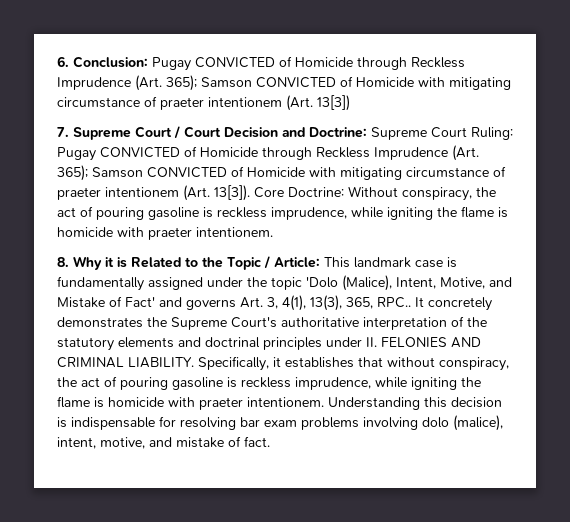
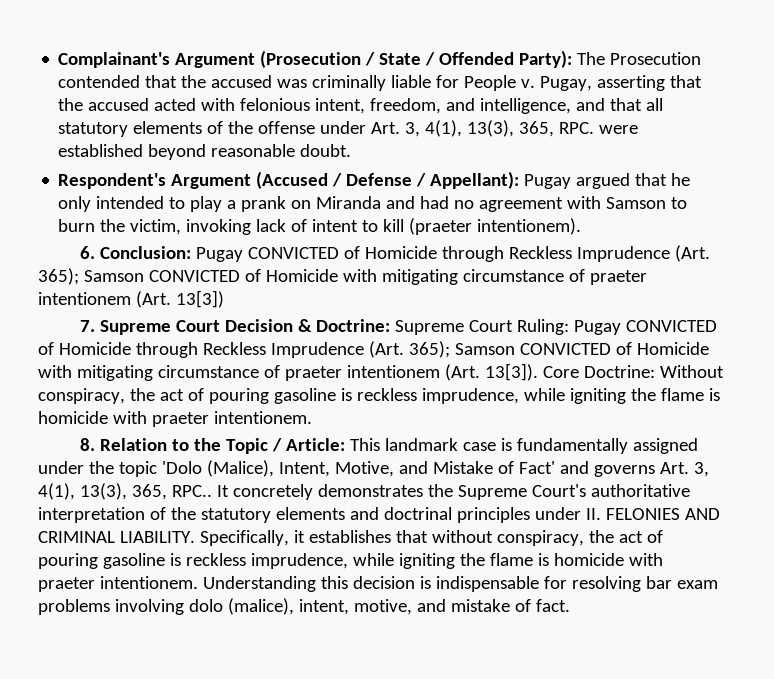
+ Complainant's Argument (Prosecution / State / Offended Party): The Prosecution contended that the accused was criminally liable for People v. Pugay, asserting that the accused acted with felonious intent, freedom, and intelligence, and that all statutory elements of the offense under Art. 3, 4(1), 13(3), 365, RPC. were established beyond reasonable doubt.
+ Respondent's Argument (Accused / Defense / Appellant): Pugay argued that he only intended to play a prank on Miranda and had no agreement with Samson to burn the victim, invoking lack of intent to kill (praeter intentionem).
- 7. Supreme Court / Court Decision and Doctrine: Supreme Court Ruling: Pugay CONVICTED of Homicide through Reckless Imprudence (Art. 365); Samson CONVICTED of Homicide with mitigating circumstance of praeter intentionem (Art. 13[3]).
+ 7. Supreme Court Decision & Doctrine: Supreme Court Ruling: Pugay CONVICTED of Homicide through Reckless Imprudence (Art. 365); Samson CONVICTED of Homicide with mitigating circumstance of praeter intentionem (Art. 13[3]).
- 8. Why it is Related to the Topic / Article: This landmark case is fundamentally assigned under the topic 'Dolo (Malice), Intent, Motive, and Mistake of Fact' and governs Art. 3, 4(1), 13(3), 365, RPC..
+ 8. Relation to the Topic / Article: This landmark case is fundamentally assigned under the topic 'Dolo (Malice), Intent, Motive, and Mistake of Fact' and governs Art. 3, 4(1), 13(3), 365, RPC..

